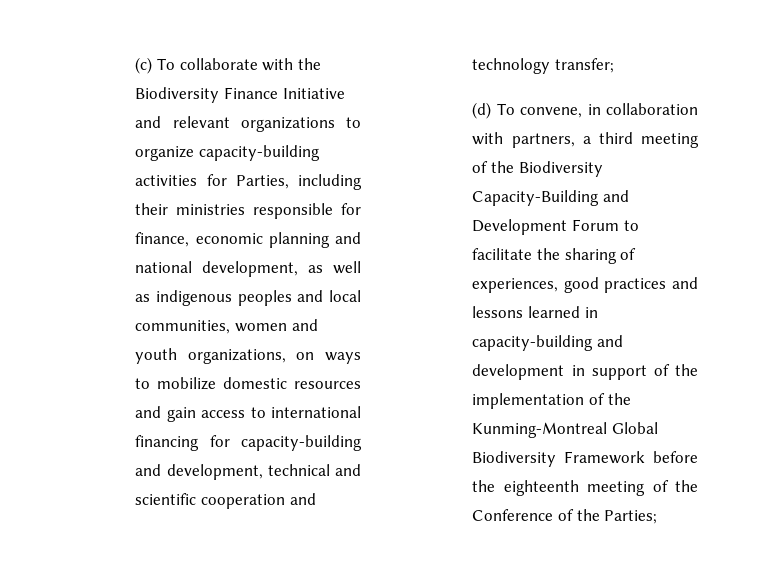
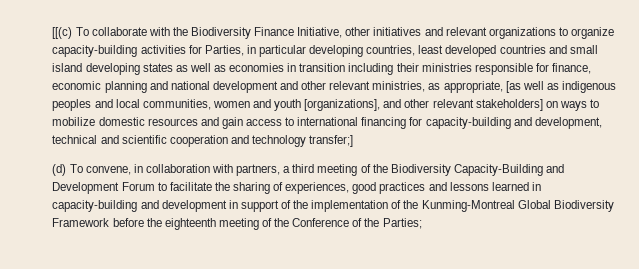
- (c) To collaborate with the Biodiversity Finance Initiative and relevant organizations to organize capacity-building activities for Parties, including their ministries responsible for finance, economic planning and national development, as well as indigenous peoples and local communities, women and youth organizations, on ways to mobilize domestic resources and gain access to international financing for capacity-building and development, technical and scientific cooperation and technology transfer;
+ [[(c) To collaborate with the Biodiversity Finance Initiative, other initiatives and relevant organizations to organize capacity-building activities for Parties, in particular developing countries, least developed countries and small island developing states as well as economies in transition including their ministries responsible for finance, economic planning and national development and other relevant ministries, as appropriate, [as well as indigenous peoples and local communities, women and youth [organizations], and other relevant stakeholders] on ways to mobilize domestic resources and gain access to international financing for capacity-building and development, technical and scientific cooperation and technology transfer;]

